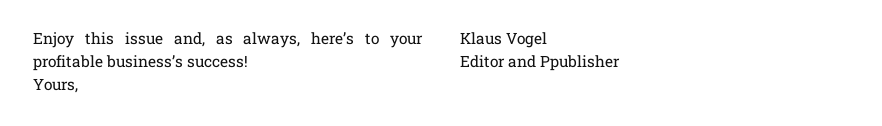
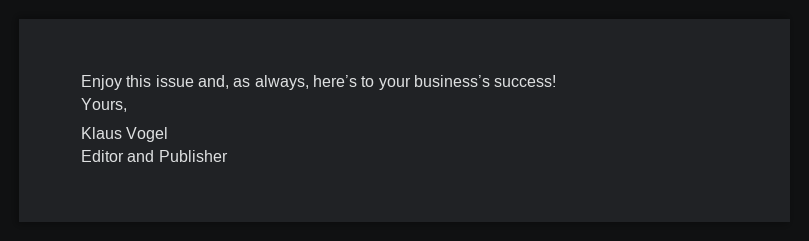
- Enjoy this issue and, as always, here’s to your profitable business’s success!
+ Enjoy this issue and, as always, here’s to your business’s success!
- Editor and Ppublisher
+ Editor and Publisher

